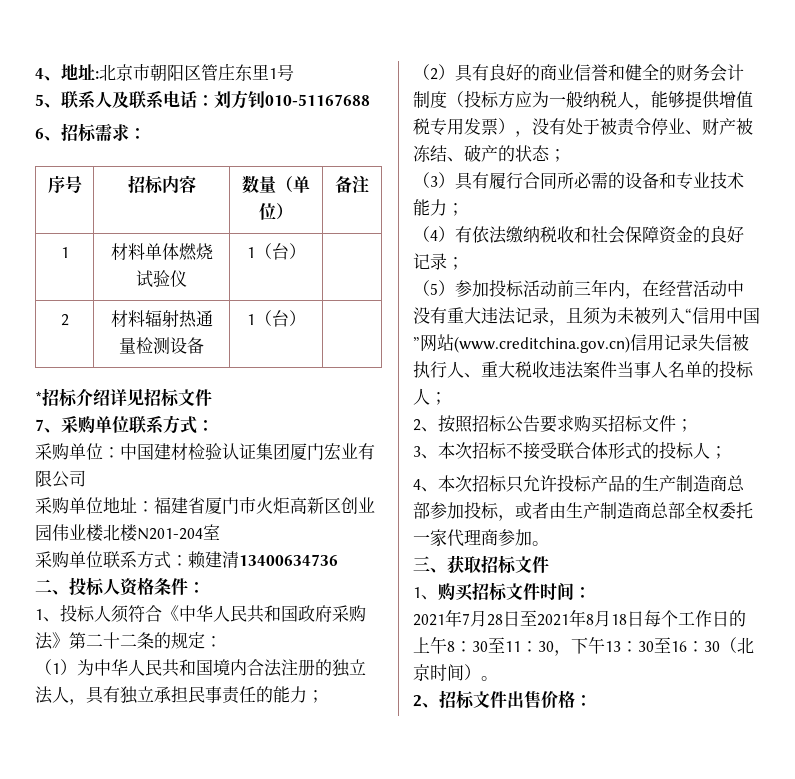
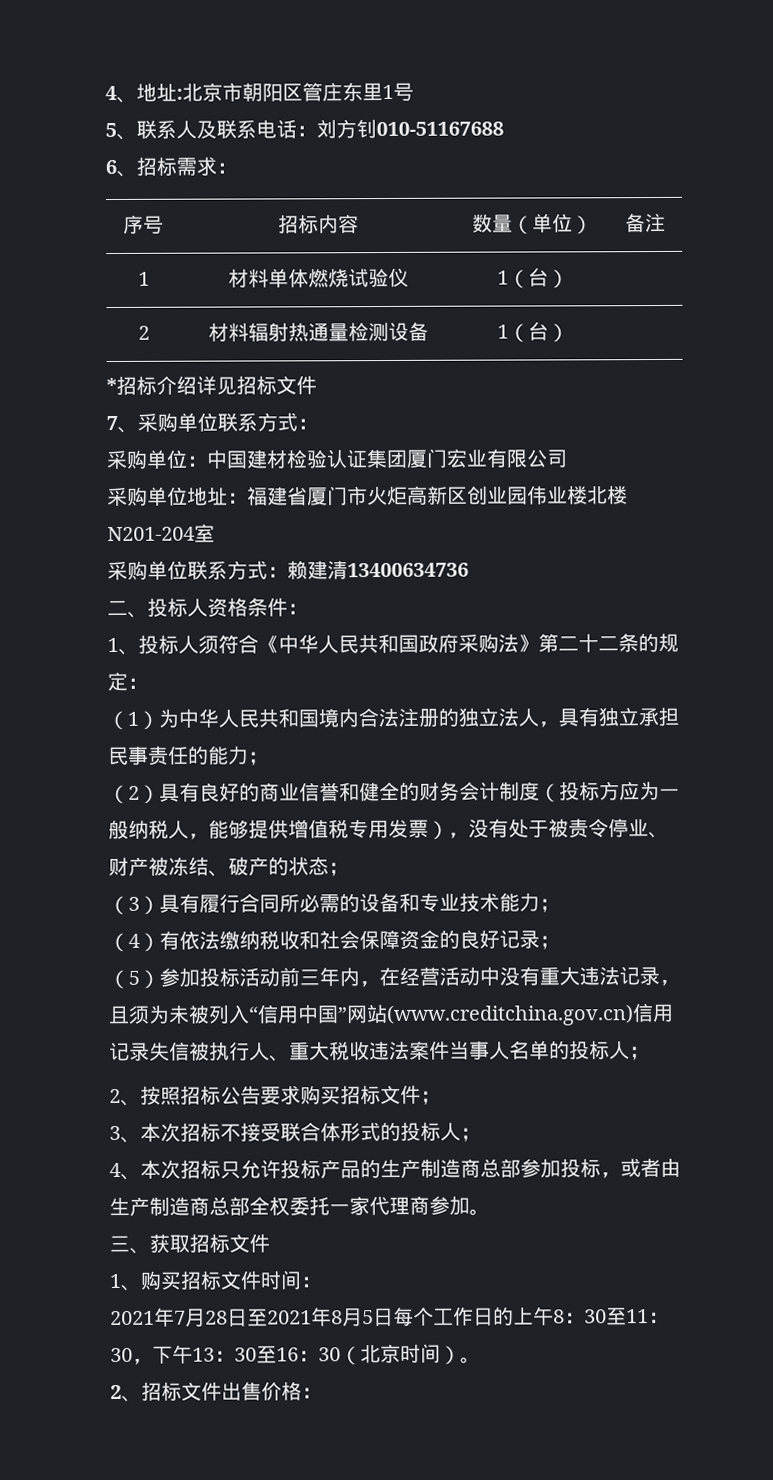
- 2021年7月28日至2021年8月18日每个工作日的上午8：30至11：30，下午13：30至16：30（北京时间）。
+ 2021年7月28日至2021年8月5日每个工作日的上午8：30至11：30，下午13：30至16：30（北京时间）。

